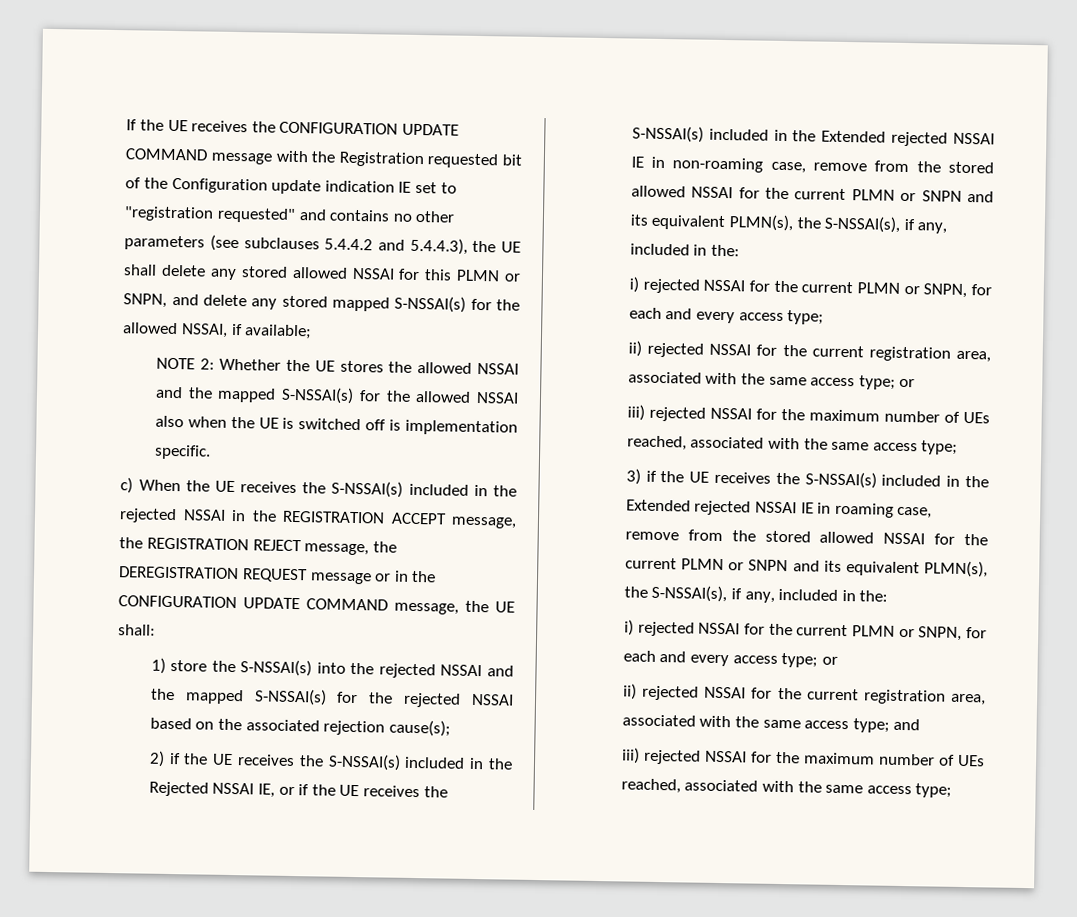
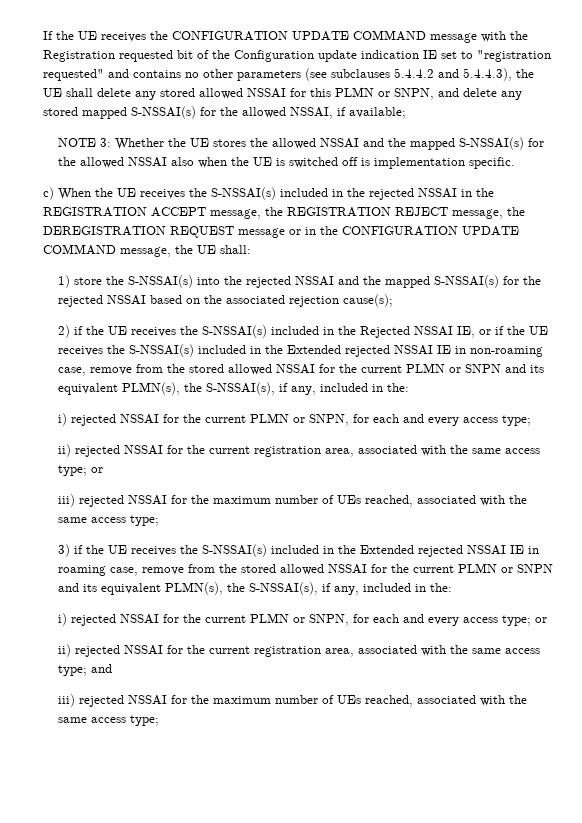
- NOTE 2: Whether the UE stores the allowed NSSAI and the mapped S-NSSAI(s) for the allowed NSSAI also when the UE is switched off is implementation specific.
+ NOTE 3: Whether the UE stores the allowed NSSAI and the mapped S-NSSAI(s) for the allowed NSSAI also when the UE is switched off is implementation specific.

